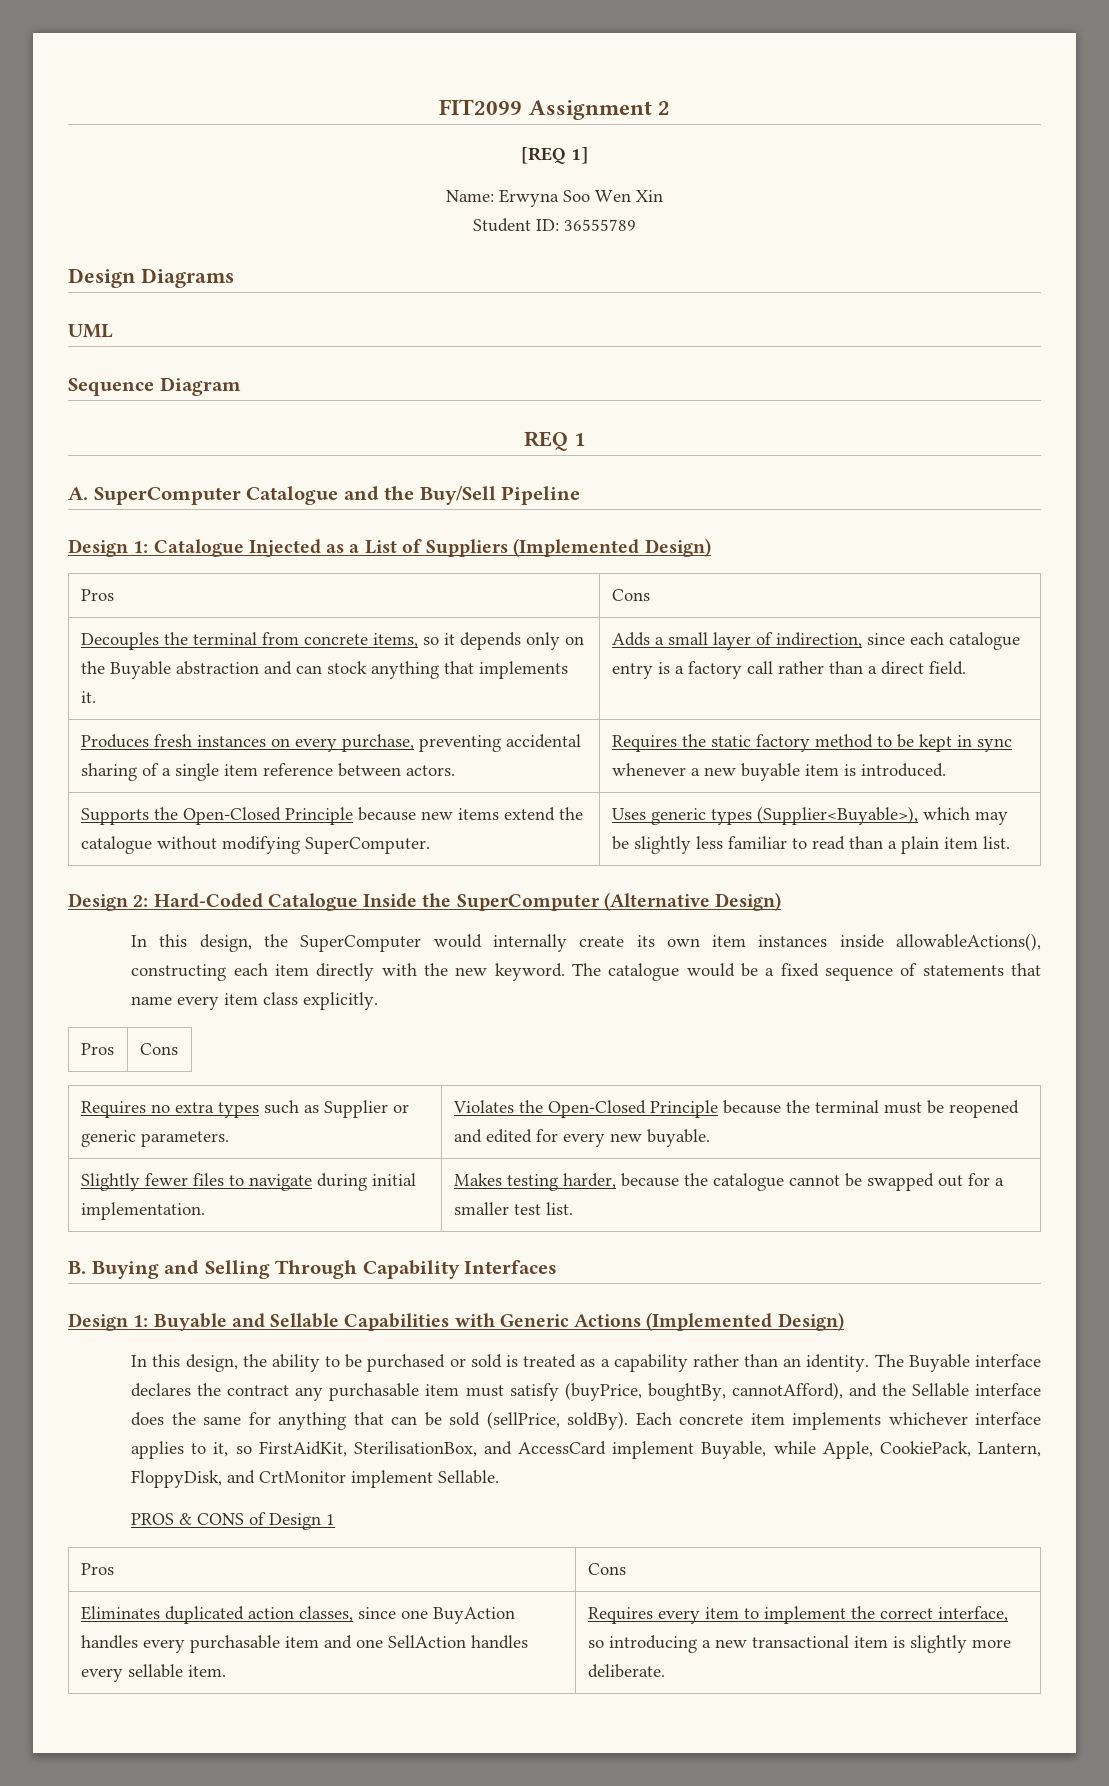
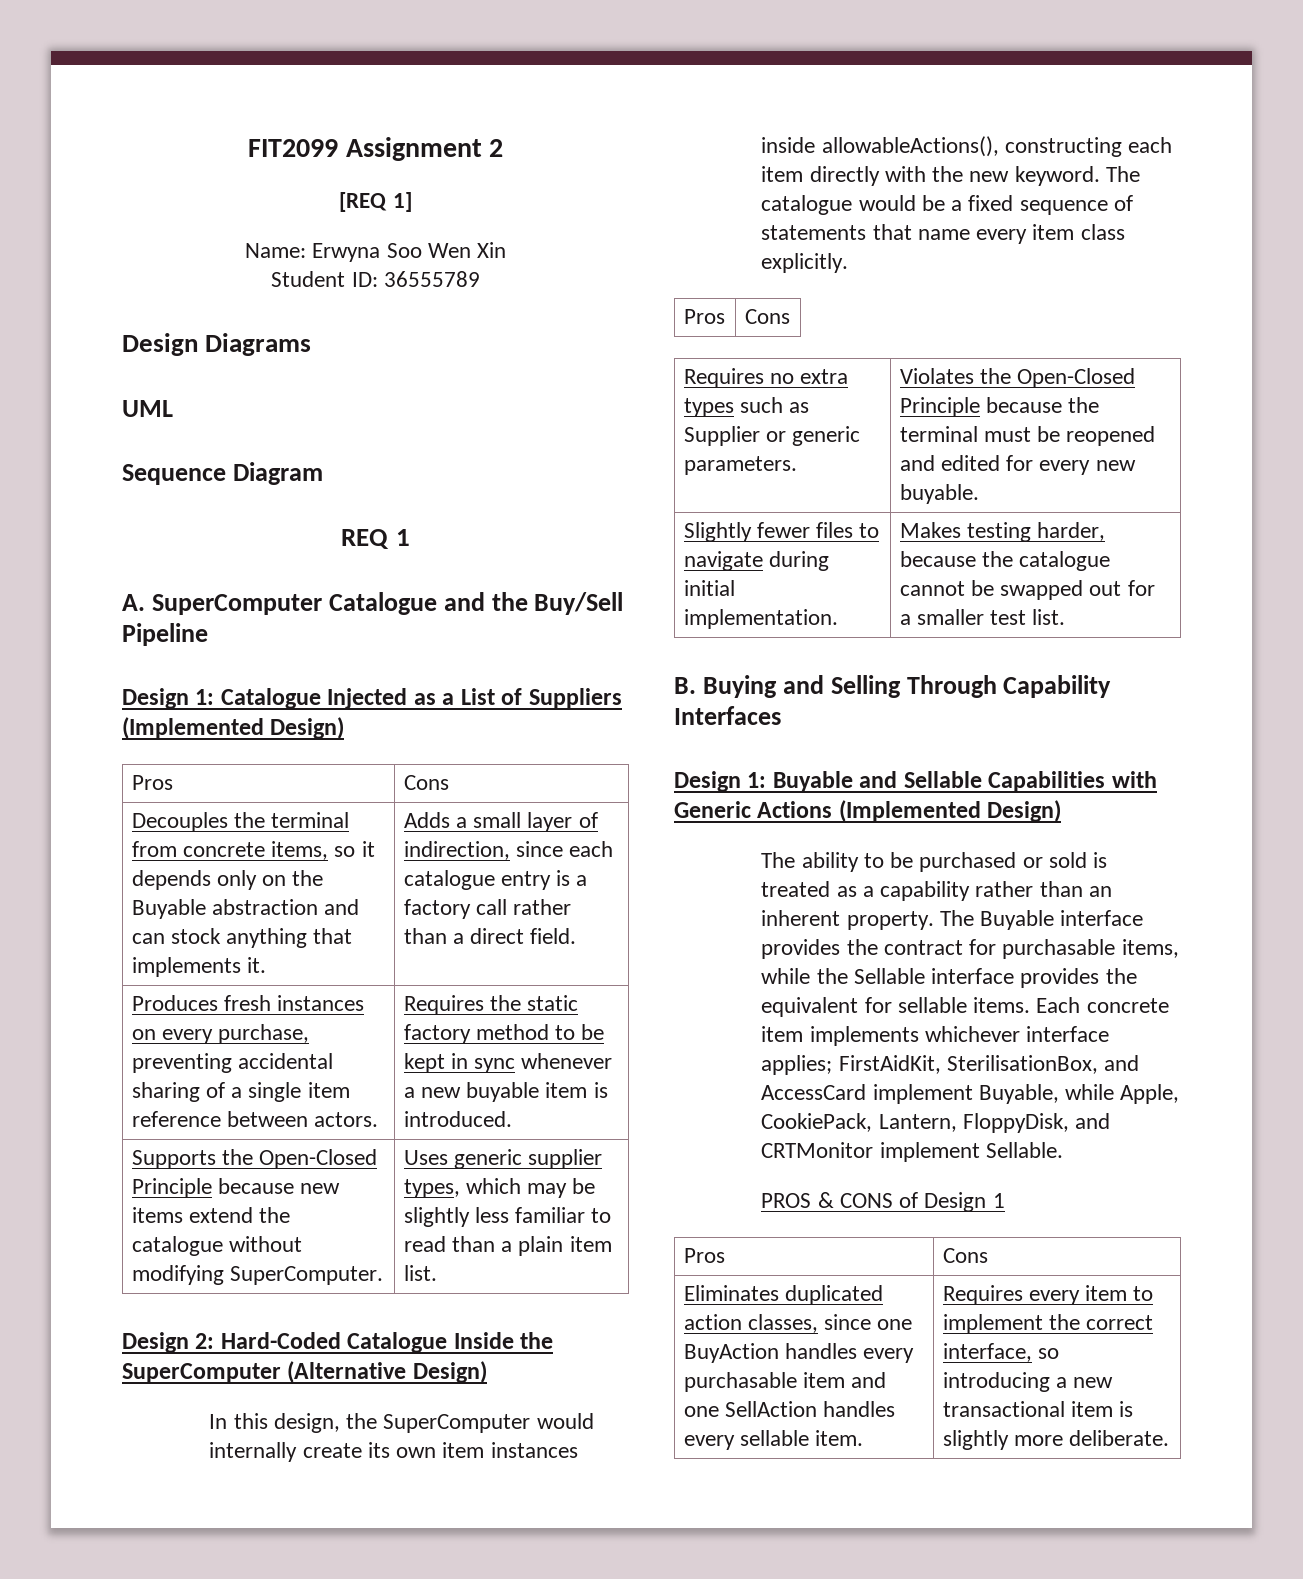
- Supports the Open-Closed Principle because new items extend the catalogue without modifying SuperComputer. | Uses generic types (Supplier<Buyable>), which may be slightly less familiar to read than a plain item list.
+ Supports the Open-Closed Principle because new items extend the catalogue without modifying SuperComputer. | Uses generic supplier types, which may be slightly less familiar to read than a plain item list.
- In this design, the ability to be purchased or sold is treated as a capability rather than an identity.
+ The ability to be purchased or sold is treated as a capability rather than an inherent property.
- The Buyable interface declares the contract any purchasable item must satisfy (buyPrice, boughtBy, cannotAfford), and the Sellable interface does the same for anything that can be sold (sellPrice, soldBy).
+ The Buyable interface provides the contract for purchasable items, while the Sellable interface provides the equivalent for sellable items.
- Each concrete item implements whichever interface applies to it, so FirstAidKit, SterilisationBox, and AccessCard implement Buyable, while Apple, CookiePack, Lantern, FloppyDisk, and CrtMonitor implement Sellable.
+ Each concrete item implements whichever interface applies; FirstAidKit, SterilisationBox, and AccessCard implement Buyable, while Apple, CookiePack, Lantern, FloppyDisk, and CRTMonitor implement Sellable.

